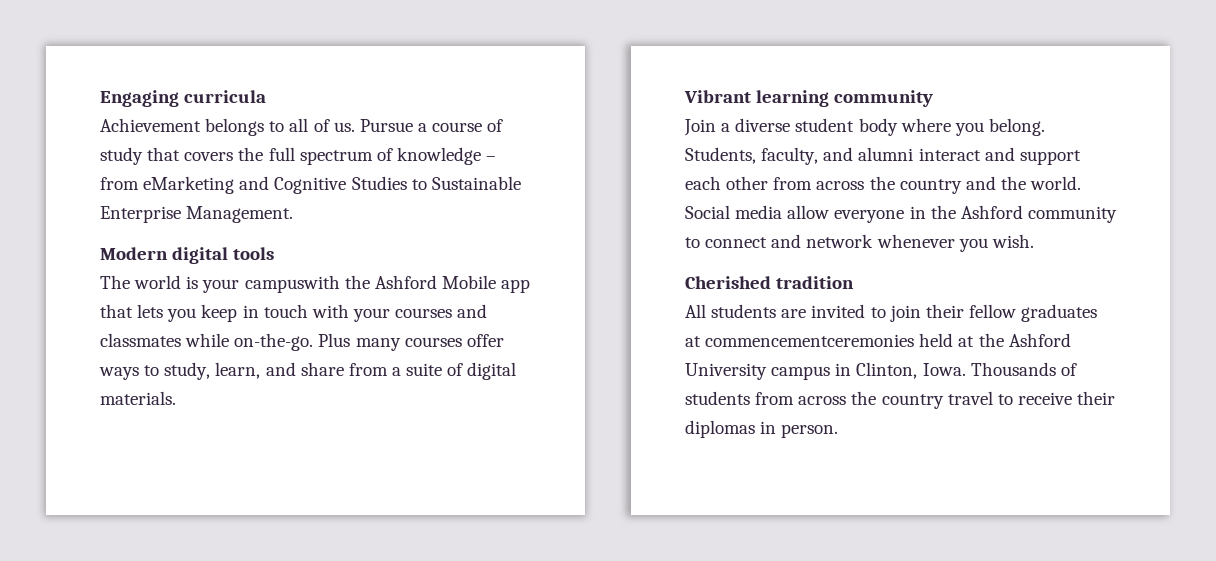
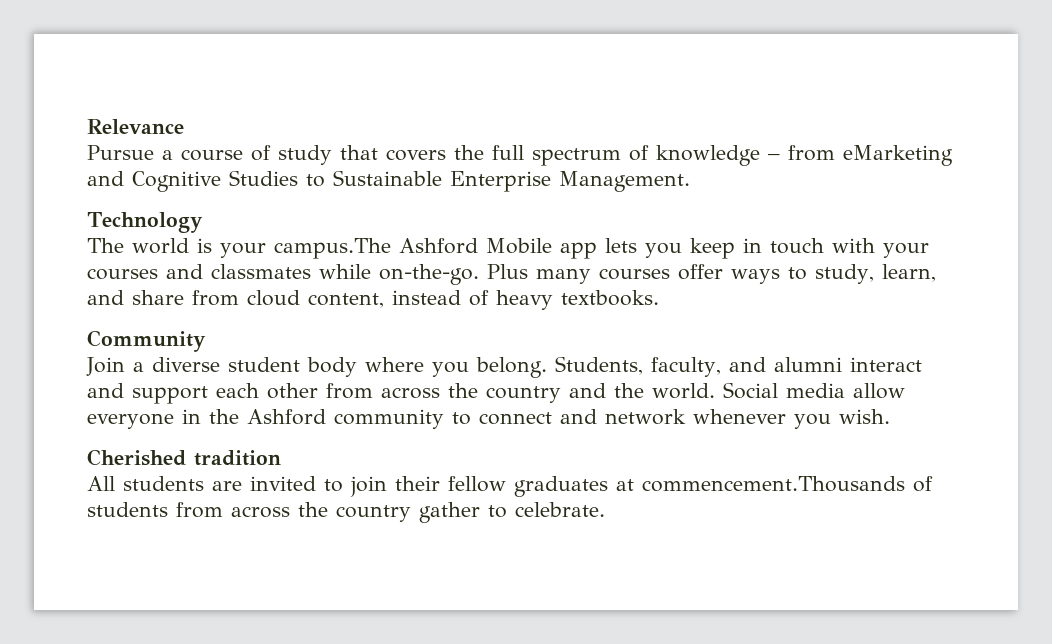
- Engaging curricula
- Achievement belongs to all of us. Pursue a course of study that covers the full spectrum of knowledge – from eMarketing and Cognitive Studies to Sustainable Enterprise Management.
+ Relevance
+ Pursue a course of study that covers the full spectrum of knowledge – from eMarketing and Cognitive Studies to Sustainable Enterprise Management.
- Modern digital tools
+ Technology
- The world is your campuswith the Ashford Mobile app that lets you keep in touch with your courses and classmates while on-the-go.
+ The world is your campus.The Ashford Mobile app lets you keep in touch with your courses and classmates while on-the-go.
- Plus many courses offer ways to study, learn, and share from a suite of digital materials.
- Vibrant learning community
+ Plus many courses offer ways to study, learn, and share from cloud content, instead of heavy textbooks.
+ Community
- All students are invited to join their fellow graduates at commencementceremonies held at the Ashford University campus in Clinton, Iowa. Thousands of students from across the country travel to receive their diplomas in person.
+ All students are invited to join their fellow graduates at commencement.Thousands of students from across the country gather to celebrate.

